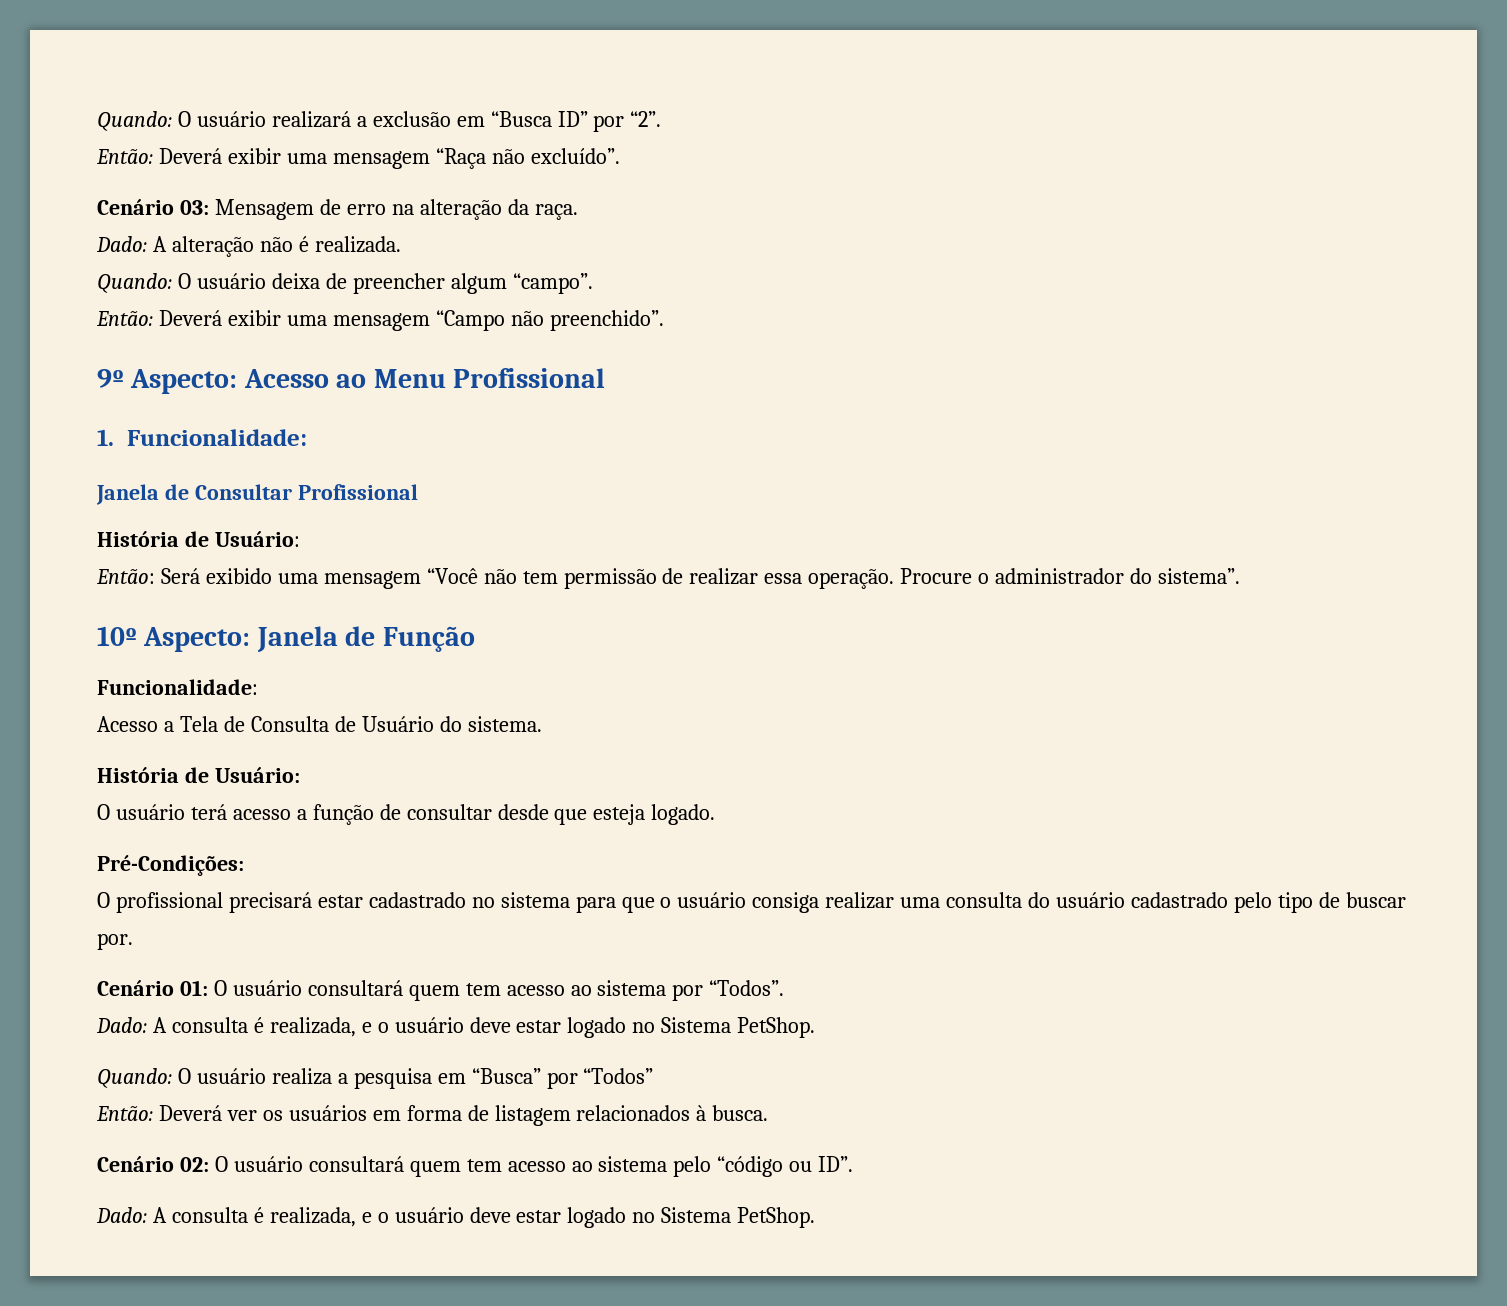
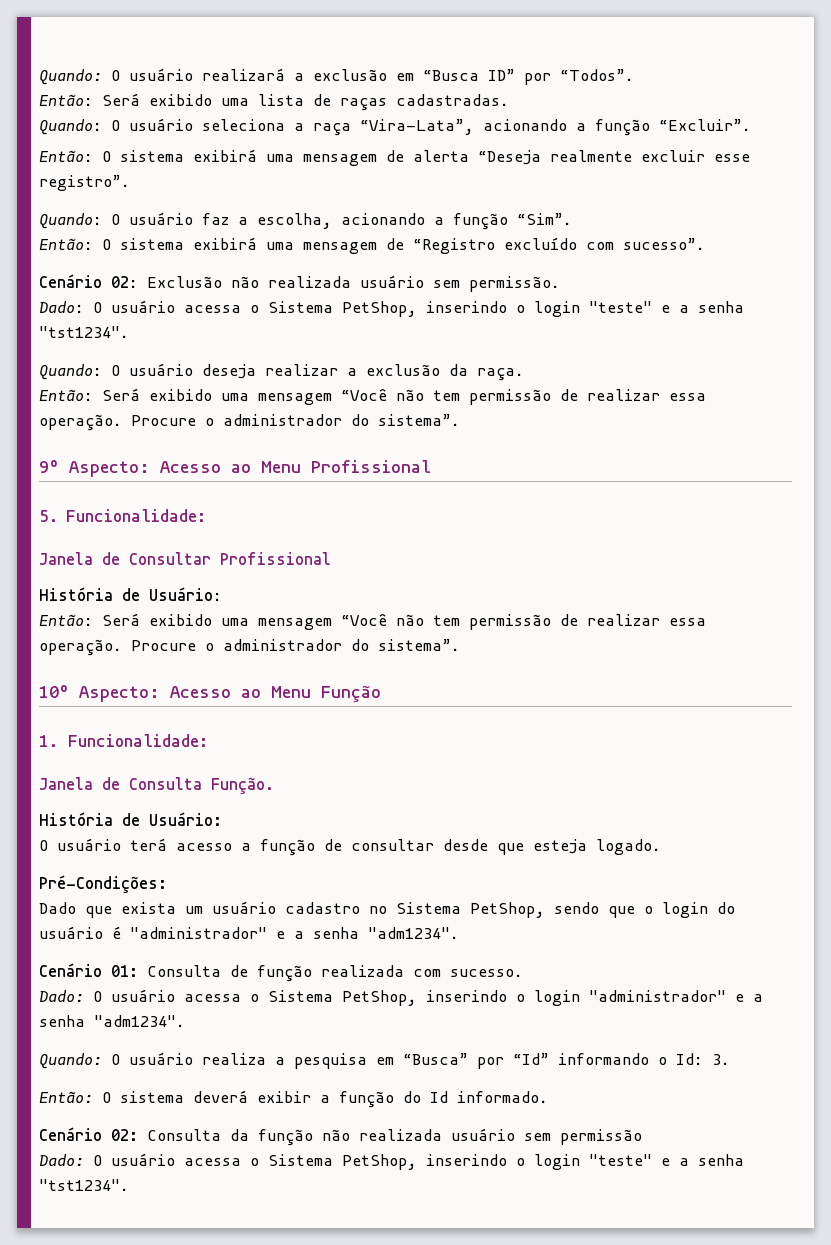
- Quando: O usuário realizará a exclusão em “Busca ID” por “2”.
- Então: Deverá exibir uma mensagem “Raça não excluído”.
- Cenário 03: Mensagem de erro na alteração da raça.
- Dado: A alteração não é realizada.
- Quando: O usuário deixa de preencher algum “campo”.
- Então: Deverá exibir uma mensagem “Campo não preenchido”.
+ Quando: O usuário realizará a exclusão em “Busca ID” por “Todos”.
+ Então: Será exibido uma lista de raças cadastradas.
+ Quando: O usuário seleciona a raça “Vira-Lata”, acionando a função “Excluir”.
+ Então: O sistema exibirá uma mensagem de alerta “Deseja realmente excluir esse registro”.
+ Quando: O usuário faz a escolha, acionando a função “Sim”.
+ Então: O sistema exibirá uma mensagem de “Registro excluído com sucesso”.
+ Cenário 02: Exclusão não realizada usuário sem permissão.
+ Dado: O usuário acessa o Sistema PetShop, inserindo o login "teste" e a senha "tst1234".
+ Quando: O usuário deseja realizar a exclusão da raça.
+ Então: Será exibido uma mensagem “Você não tem permissão de realizar essa operação. Procure o administrador do sistema”.
- 1. Funcionalidade:
+ 5. Funcionalidade:
- 10º Aspecto: Janela de Função
- Funcionalidade:
- Acesso a Tela de Consulta de Usuário do sistema.
+ 10º Aspecto: Acesso ao Menu Função
+ 1. Funcionalidade:
+ Janela de Consulta Função.
- O profissional precisará estar cadastrado no sistema para que o usuário consiga realizar uma consulta do usuário cadastrado pelo tipo de buscar por.
- Cenário 01: O usuário consultará quem tem acesso ao sistema por “Todos”.
- Dado: A consulta é realizada, e o usuário deve estar logado no Sistema PetShop.
+ Dado que exista um usuário cadastro no Sistema PetShop, sendo que o login do usuário é "administrador" e a senha "adm1234".
+ Cenário 01: Consulta de função realizada com sucesso.
+ Dado: O usuário acessa o Sistema PetShop, inserindo o login "administrador" e a senha "adm1234".
- Quando: O usuário realiza a pesquisa em “Busca” por “Todos”
- Então: Deverá ver os usuários em forma de listagem relacionados à busca.
- Cenário 02: O usuário consultará quem tem acesso ao sistema pelo “código ou ID”.
- Dado: A consulta é realizada, e o usuário deve estar logado no Sistema PetShop.
+ Quando: O usuário realiza a pesquisa em “Busca” por “Id” informando o Id: 3.
+ Então: O sistema deverá exibir a função do Id informado.
+ Cenário 02: Consulta da função não realizada usuário sem permissão
+ Dado: O usuário acessa o Sistema PetShop, inserindo o login "teste" e a senha "tst1234".

